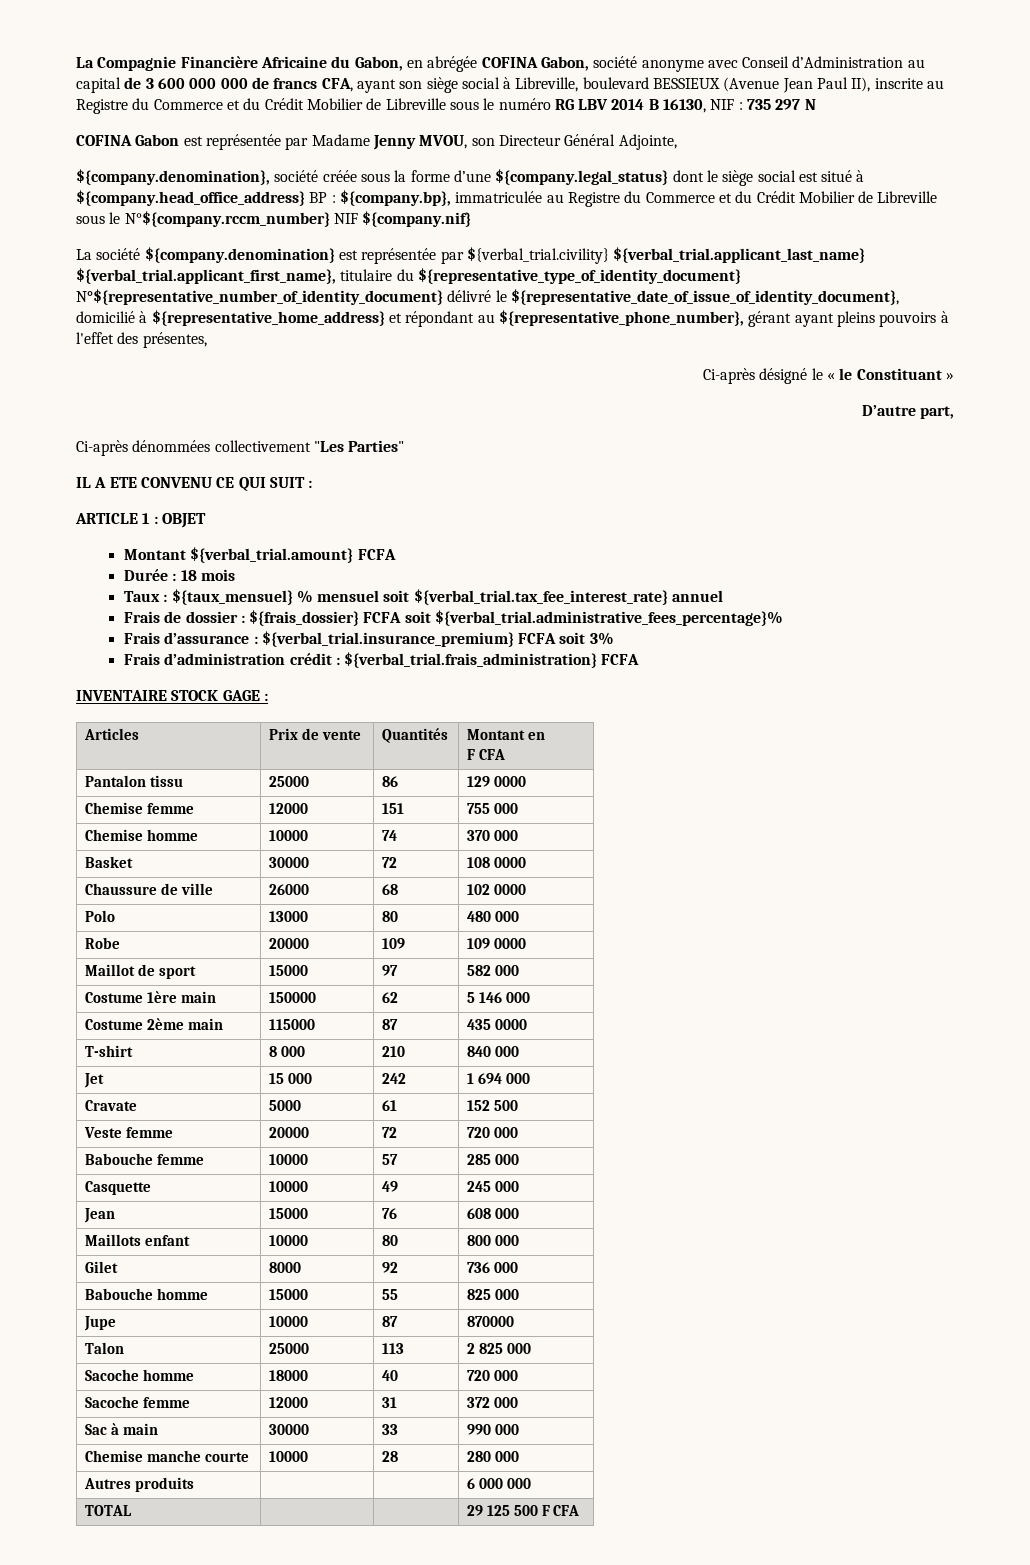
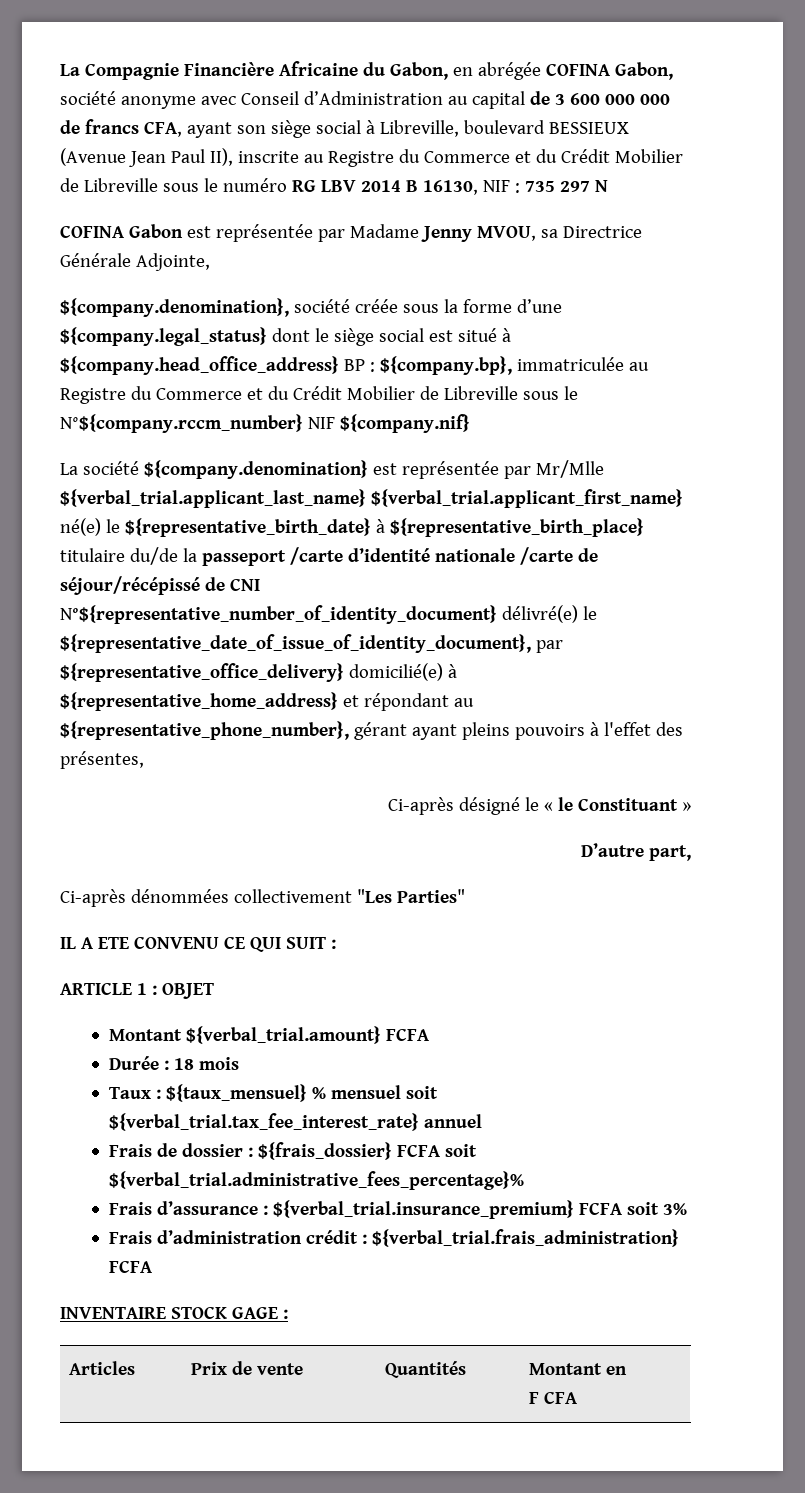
- COFINA Gabon est représentée par Madame Jenny MVOU, son Directeur Général Adjointe,
+ COFINA Gabon est représentée par Madame Jenny MVOU, sa Directrice Générale Adjointe,
- La société ${company.denomination} est représentée par ${verbal_trial.civility} ${verbal_trial.applicant_last_name} ${verbal_trial.applicant_first_name}, titulaire du ${representative_type_of_identity_document} N°${representative_number_of_identity_document} délivré le ${representative_date_of_issue_of_identity_document}, domicilié à ${representative_home_address} et répondant au ${representative_phone_number}, gérant ayant pleins pouvoirs à l'effet des présentes,
+ La société ${company.denomination} est représentée par Mr/Mlle ${verbal_trial.applicant_last_name} ${verbal_trial.applicant_first_name} né(e) le ${representative_birth_date} à ${representative_birth_place} titulaire du/de la passeport /carte d’identité nationale /carte de séjour/récépissé de CNI N°${representative_number_of_identity_document} délivré(e) le ${representative_date_of_issue_of_identity_document}, par ${representative_office_delivery} domicilié(e) à ${representative_home_address} et répondant au ${representative_phone_number}, gérant ayant pleins pouvoirs à l'effet des présentes,
- Pantalon tissu | 25000 | 86 | 129 0000
- Chemise femme | 12000 | 151 | 755 000
- Chemise homme | 10000 | 74 | 370 000
- Basket | 30000 | 72 | 108 0000
- Chaussure de ville | 26000 | 68 | 102 0000
- Polo | 13000 | 80 | 480 000
- Robe | 20000 | 109 | 109 0000
- Maillot de sport | 15000 | 97 | 582 000
- Costume 1ère main | 150000 | 62 | 5 146 000
- Costume 2ème main | 115000 | 87 | 435 0000
- T-shirt | 8 000 | 210 | 840 000
- Jet | 15 000 | 242 | 1 694 000
- Cravate | 5000 | 61 | 152 500
- Veste femme | 20000 | 72 | 720 000
- Babouche femme | 10000 | 57 | 285 000
- Casquette | 10000 | 49 | 245 000
- Jean | 15000 | 76 | 608 000
- Maillots enfant | 10000 | 80 | 800 000
- Gilet | 8000 | 92 | 736 000
- Babouche homme | 15000 | 55 | 825 000
- Jupe | 10000 | 87 | 870000
- Talon | 25000 | 113 | 2 825 000
- Sacoche homme | 18000 | 40 | 720 000
- Sacoche femme | 12000 | 31 | 372 000
- Sac à main | 30000 | 33 | 990 000
- Chemise manche courte | 10000 | 28 | 280 000
- Autres produits | | | 6 000 000
- TOTAL | | | 29 125 500 F CFA

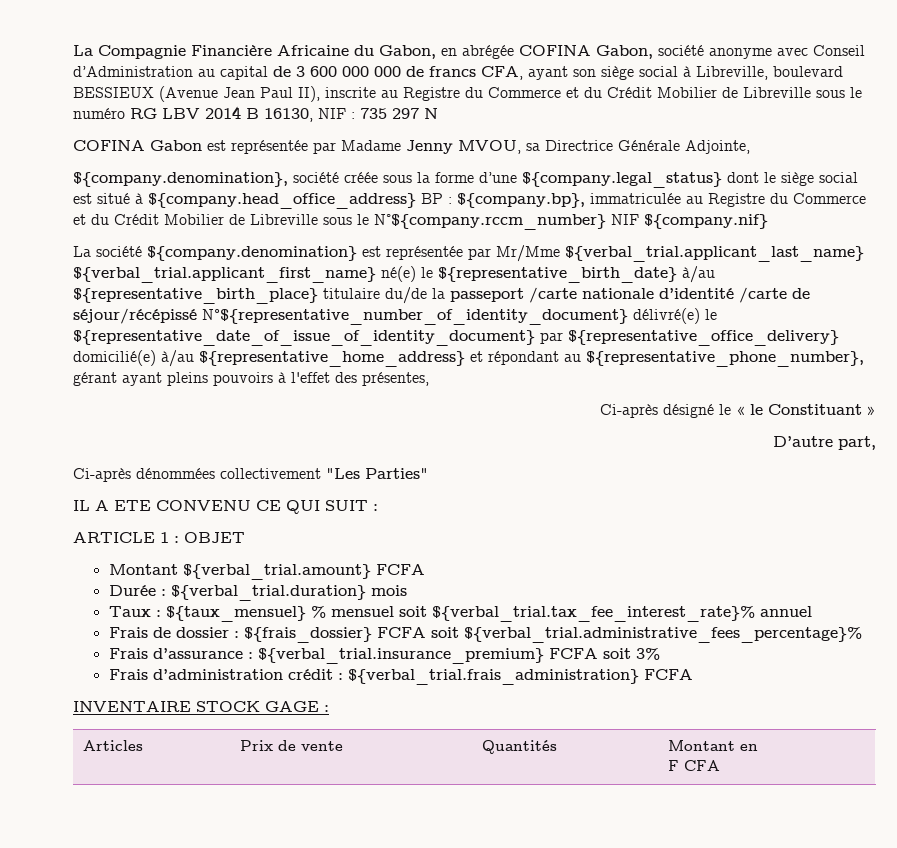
- La société ${company.denomination} est représentée par Mr/Mlle ${verbal_trial.applicant_last_name} ${verbal_trial.applicant_first_name} né(e) le ${representative_birth_date} à ${representative_birth_place} titulaire du/de la passeport /carte d’identité nationale /carte de séjour/récépissé de CNI N°${representative_number_of_identity_document} délivré(e) le ${representative_date_of_issue_of_identity_document}, par ${representative_office_delivery} domicilié(e) à ${representative_home_address} et répondant au ${representative_phone_number}, gérant ayant pleins pouvoirs à l'effet des présentes,
+ La société ${company.denomination} est représentée par Mr/Mme ${verbal_trial.applicant_last_name} ${verbal_trial.applicant_first_name} né(e) le ${representative_birth_date} à/au ${representative_birth_place} titulaire du/de la passeport /carte nationale d’identité /carte de séjour/récépissé N°${representative_number_of_identity_document} délivré(e) le ${representative_date_of_issue_of_identity_document} par ${representative_office_delivery} domicilié(e) à/au ${representative_home_address} et répondant au ${representative_phone_number}, gérant ayant pleins pouvoirs à l'effet des présentes,
- Durée : 18 mois
+ Durée : ${verbal_trial.duration} mois
- Taux : ${taux_mensuel} % mensuel soit ${verbal_trial.tax_fee_interest_rate} annuel
+ Taux : ${taux_mensuel} % mensuel soit ${verbal_trial.tax_fee_interest_rate}% annuel

